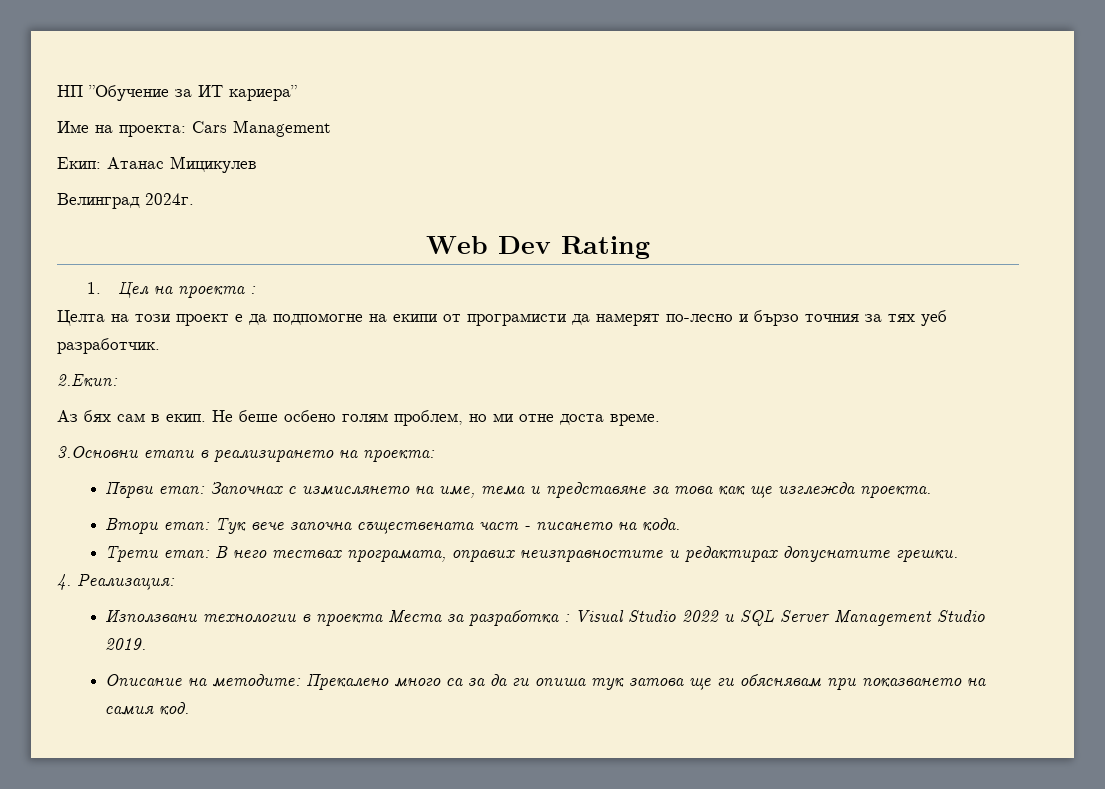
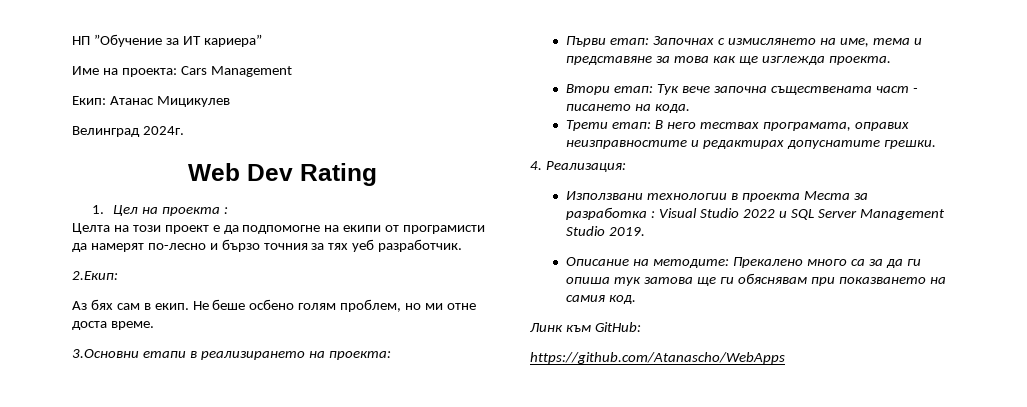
+ Линк към GitHub:
+ https://github.com/Atanascho/WebApps

